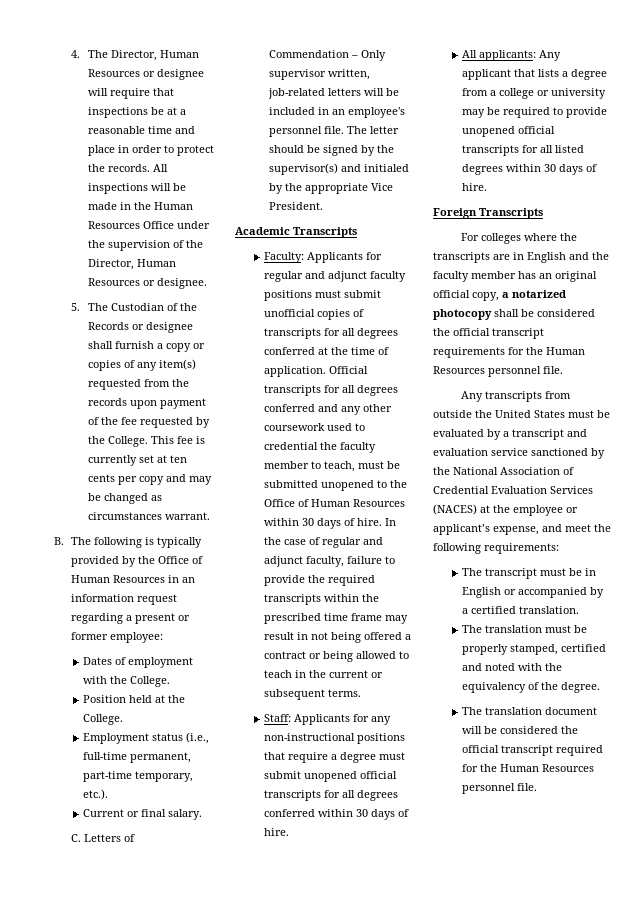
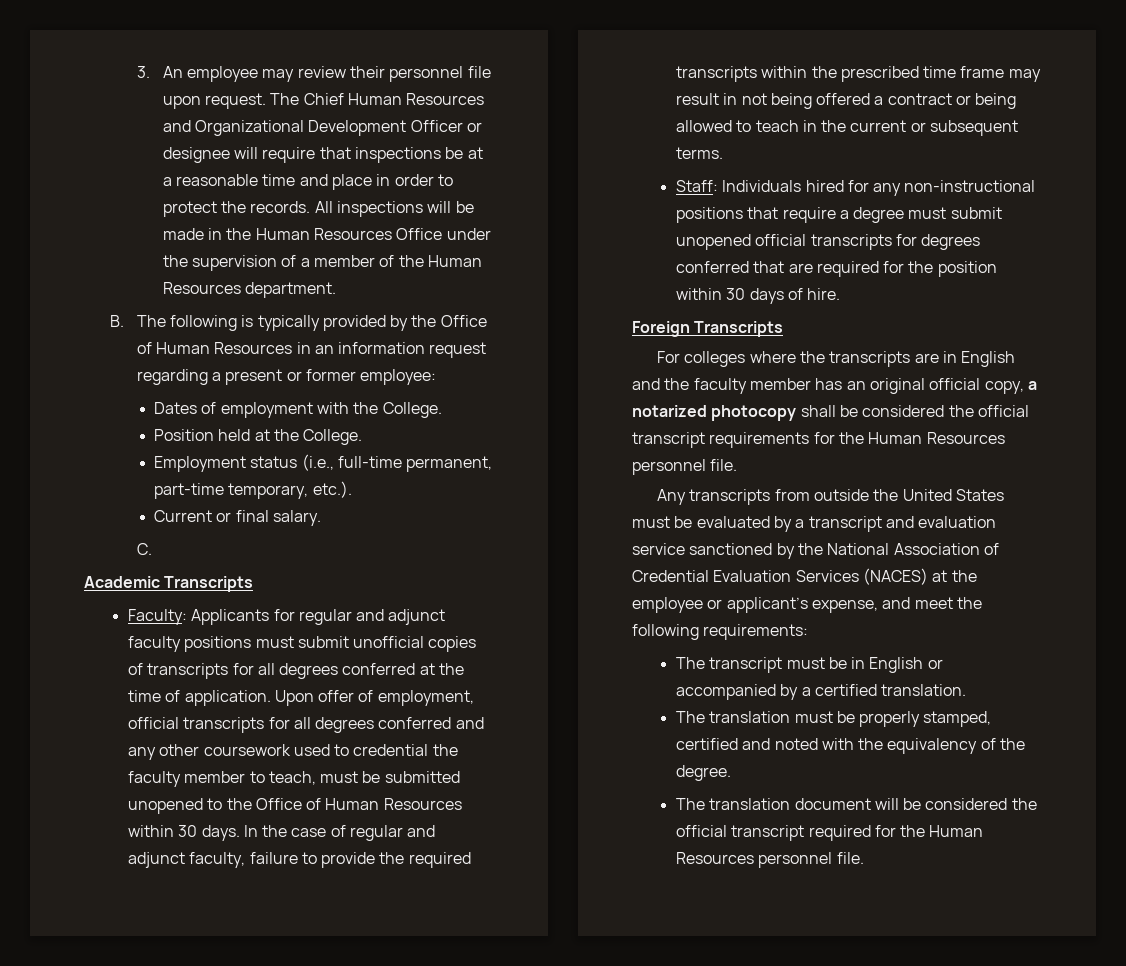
- 4. The Director, Human Resources or designee will require that inspections be at a reasonable time and place in order to protect the records.
+ 3. An employee may review their personnel file upon request. The Chief Human Resources and Organizational Development Officer or designee will require that inspections be at a reasonable time and place in order to protect the records.
- All inspections will be made in the Human Resources Office under the supervision of the Director, Human Resources or designee.
- 5. The Custodian of the Records or designee shall furnish a copy or copies of any item(s) requested from the records upon payment of the fee requested by the College. This fee is currently set at ten cents per copy and may be changed as circumstances warrant.
+ All inspections will be made in the Human Resources Office under the supervision of a member of the Human Resources department.
- C. Letters of Commendation – Only supervisor written, job-related letters will be included in an employee's personnel file. The letter should be signed by the supervisor(s) and initialed by the appropriate Vice President.
+ C.
- Official transcripts for all degrees conferred and any other coursework used to credential the faculty member to teach, must be submitted unopened to the Office of Human Resources within 30 days of hire.
+ Upon offer of employment, official transcripts for all degrees conferred and any other coursework used to credential the faculty member to teach, must be submitted unopened to the Office of Human Resources within 30 days.
- Staff: Applicants for any non-instructional positions that require a degree must submit unopened official transcripts for all degrees conferred within 30 days of hire.
- All applicants: Any applicant that lists a degree from a college or university may be required to provide unopened official transcripts for all listed degrees within 30 days of hire.
+ Staff: Individuals hired for any non-instructional positions that require a degree must submit unopened official transcripts for degrees conferred that are required for the position within 30 days of hire.

